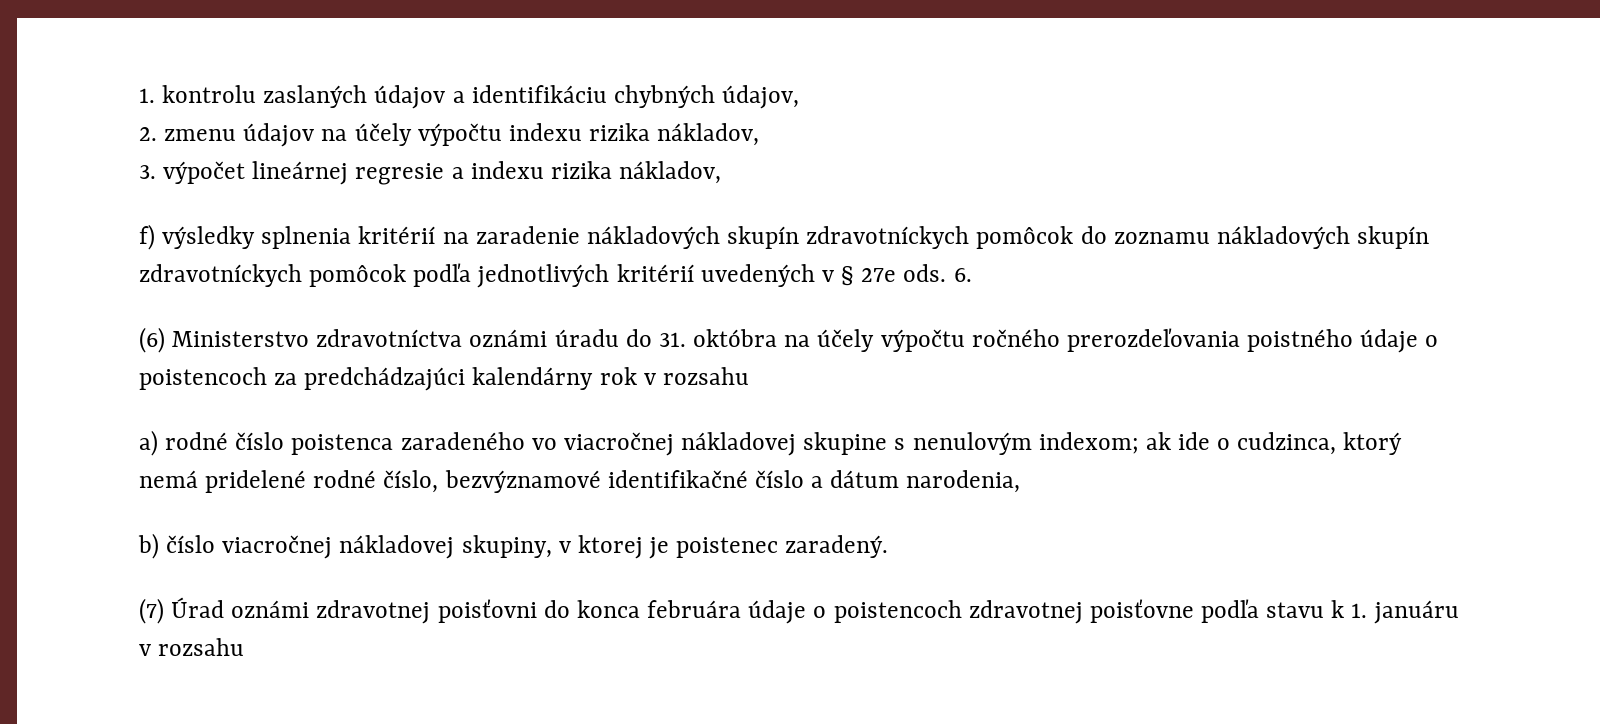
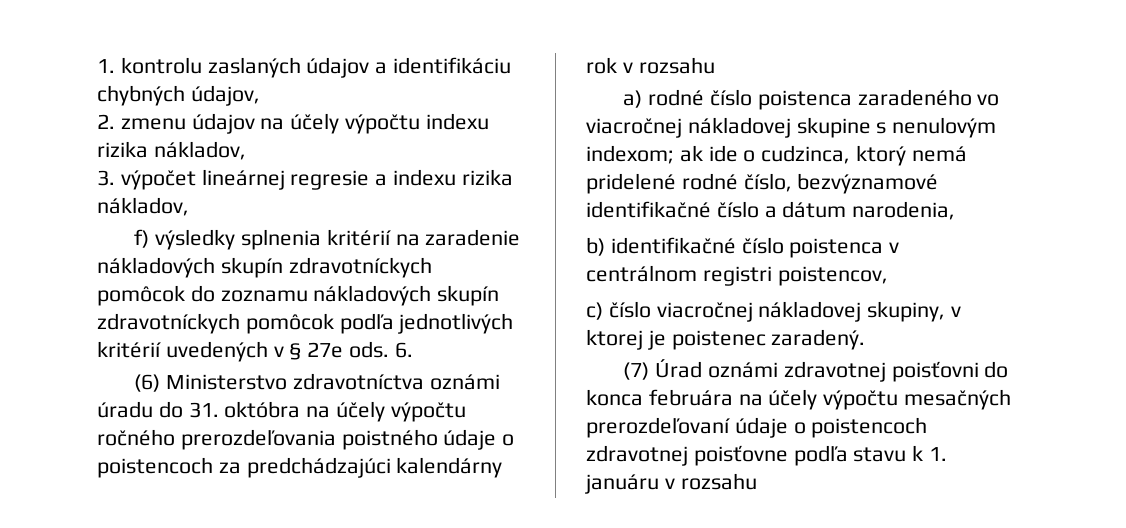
- b) číslo viacročnej nákladovej skupiny, v ktorej je poistenec zaradený.
+ b) identifikačné číslo poistenca v centrálnom registri poistencov,
+ c) číslo viacročnej nákladovej skupiny, v ktorej je poistenec zaradený.
- (7) Úrad oznámi zdravotnej poisťovni do konca februára údaje o poistencoch zdravotnej poisťovne podľa stavu k 1. januáru v rozsahu
+ (7) Úrad oznámi zdravotnej poisťovni do konca februára na účely výpočtu mesačných prerozdeľovaní údaje o poistencoch zdravotnej poisťovne podľa stavu k 1. januáru v rozsahu

